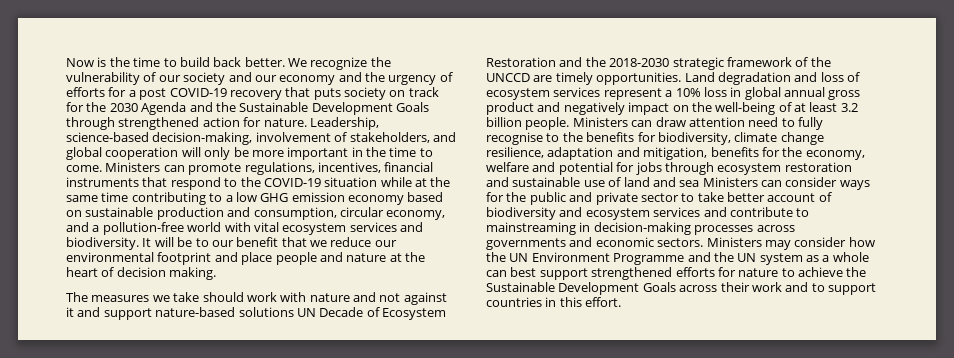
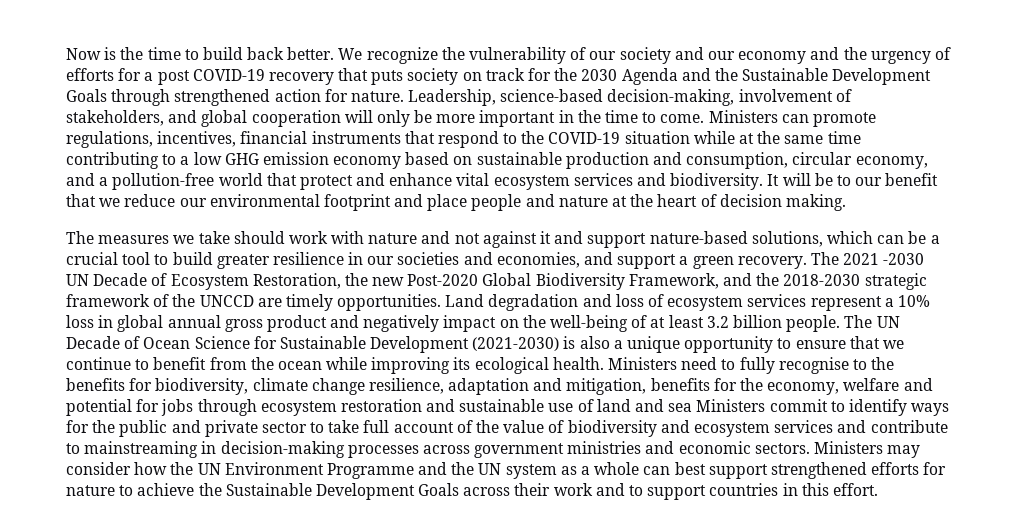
- Ministers can promote regulations, incentives, financial instruments that respond to the COVID-19 situation while at the same time contributing to a low GHG emission economy based on sustainable production and consumption, circular economy, and a pollution-free world with vital ecosystem services and biodiversity.
+ Ministers can promote regulations, incentives, financial instruments that respond to the COVID-19 situation while at the same time contributing to a low GHG emission economy based on sustainable production and consumption, circular economy, and a pollution-free world that protect and enhance vital ecosystem services and biodiversity.
- The measures we take should work with nature and not against it and support nature-based solutions UN Decade of Ecosystem Restoration and the 2018-2030 strategic framework of the UNCCD are timely opportunities.
+ The measures we take should work with nature and not against it and support nature-based solutions, which can be a crucial tool to build greater resilience in our societies and economies, and support a green recovery. The 2021 -2030 UN Decade of Ecosystem Restoration, the new Post-2020 Global Biodiversity Framework, and the 2018-2030 strategic framework of the UNCCD are timely opportunities.
- Ministers can draw attention need to fully recognise to the benefits for biodiversity, climate change resilience, adaptation and mitigation, benefits for the economy, welfare and potential for jobs through ecosystem restoration and sustainable use of land and sea Ministers can consider ways for the public and private sector to take better account of biodiversity and ecosystem services and contribute to mainstreaming in decision-making processes across governments and economic sectors.
+ The UN Decade of Ocean Science for Sustainable Development (2021-2030) is also a unique opportunity to ensure that we continue to benefit from the ocean while improving its ecological health. Ministers need to fully recognise to the benefits for biodiversity, climate change resilience, adaptation and mitigation, benefits for the economy, welfare and potential for jobs through ecosystem restoration and sustainable use of land and sea Ministers commit to identify ways for the public and private sector to take full account of the value of biodiversity and ecosystem services and contribute to mainstreaming in decision-making processes across government ministries and economic sectors.

